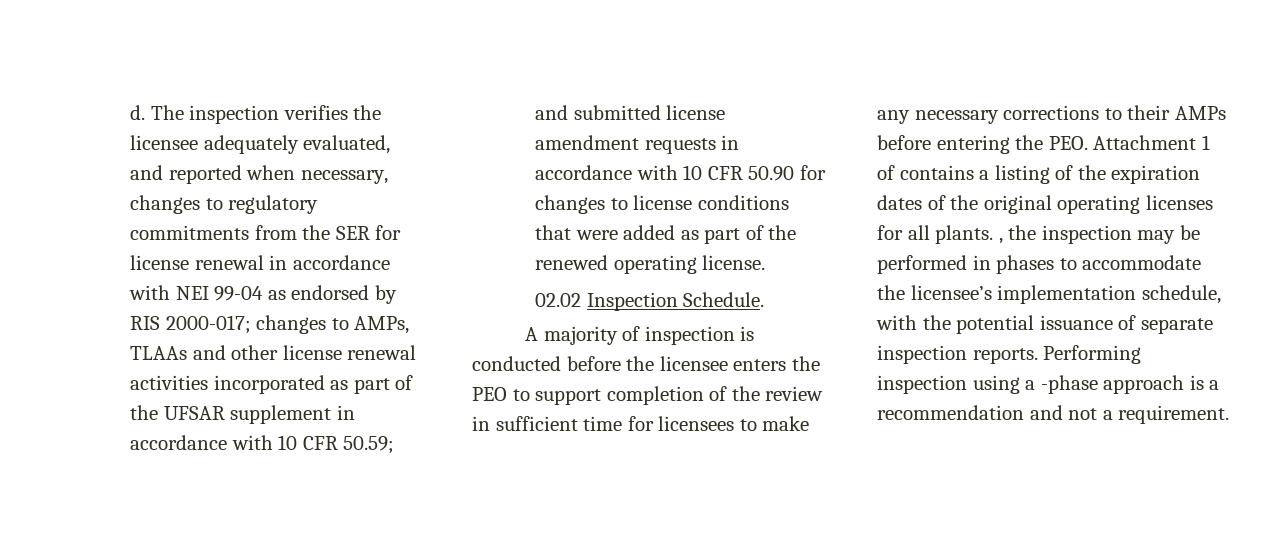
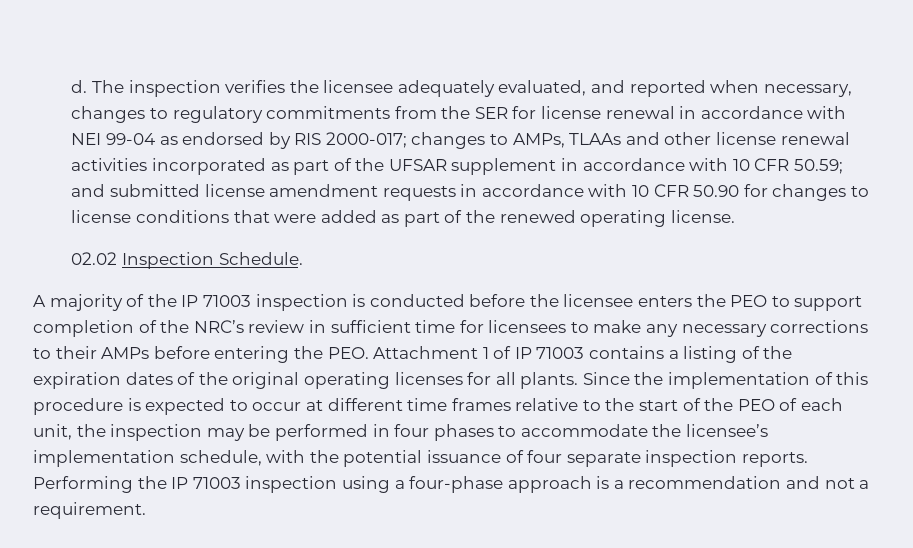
- A majority of inspection is conducted before the licensee enters the PEO to support completion of the review in sufficient time for licensees to make any necessary corrections to their AMPs before entering the PEO. Attachment 1 of contains a listing of the expiration dates of the original operating licenses for all plants. , the inspection may be performed in phases to accommodate the licensee’s implementation schedule, with the potential issuance of separate inspection reports.
+ A majority of the IP 71003 inspection is conducted before the licensee enters the PEO to support completion of the NRC’s review in sufficient time for licensees to make any necessary corrections to their AMPs before entering the PEO. Attachment 1 of IP 71003 contains a listing of the expiration dates of the original operating licenses for all plants. Since the implementation of this procedure is expected to occur at different time frames relative to the start of the PEO of each unit, the inspection may be performed in four phases to accommodate the licensee’s implementation schedule, with the potential issuance of four separate inspection reports.
- Performing inspection using a -phase approach is a recommendation and not a requirement.
+ Performing the IP 71003 inspection using a four-phase approach is a recommendation and not a requirement.

